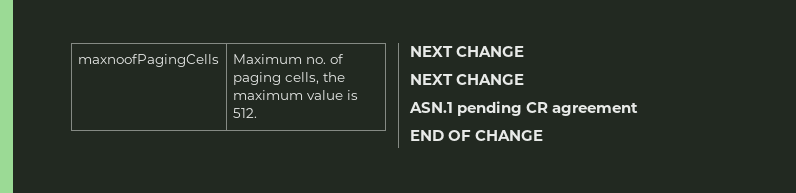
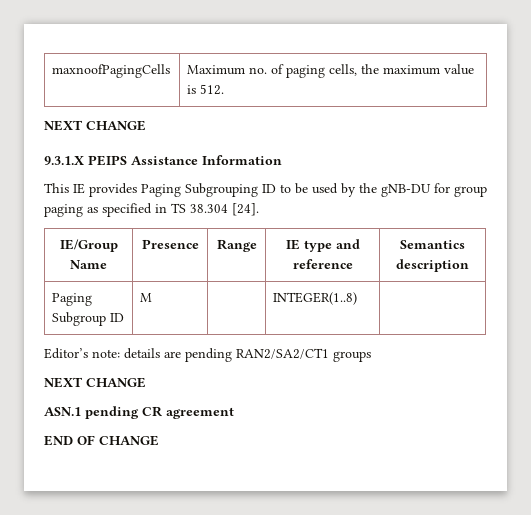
+ 9.3.1.X PEIPS Assistance Information
+ This IE provides Paging Subgrouping ID to be used by the gNB-DU for group paging as specified in TS 38.304 [24].
+ IE/Group Name | Presence | Range | IE type and reference | Semantics description
+ Paging Subgroup ID | M | | INTEGER(1..8) |
+ Editor’s note: details are pending RAN2/SA2/CT1 groups

